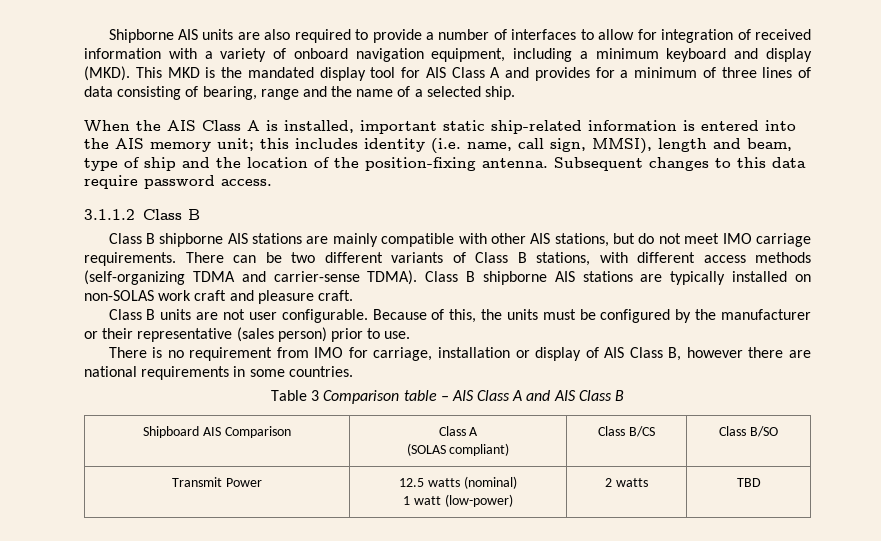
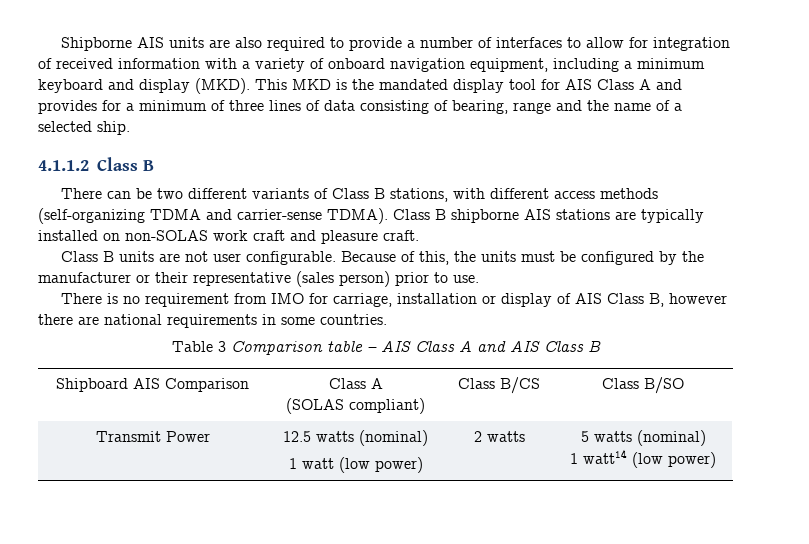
- When the AIS Class A is installed, important static ship-related information is entered into the AIS memory unit; this includes identity (i.e. name, call sign, MMSI), length and beam, type of ship and the location of the position-fixing antenna. Subsequent changes to this data require password access.
- 3.1.1.2 Class B
- Class B shipborne AIS stations are mainly compatible with other AIS stations, but do not meet IMO carriage requirements. There can be two different variants of Class B stations, with different access methods (self-organizing TDMA and carrier-sense TDMA).
+ 4.1.1.2 Class B
+ There can be two different variants of Class B stations, with different access methods (self-organizing TDMA and carrier-sense TDMA).
  Transmit Power | 12.5 watts (nominal)
- 1 watt (low-power) | 2 watts | TBD
+ 1 watt (low power) | 2 watts | 5 watts (nominal)
+ 1 watt14 (low power)

